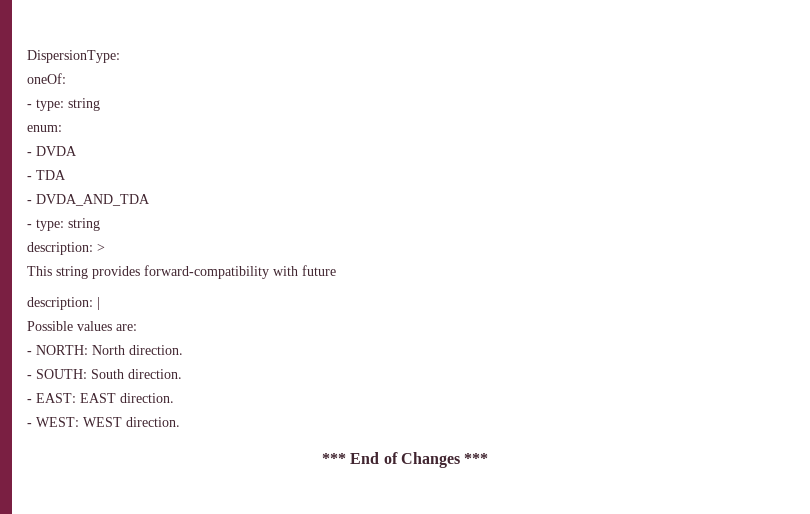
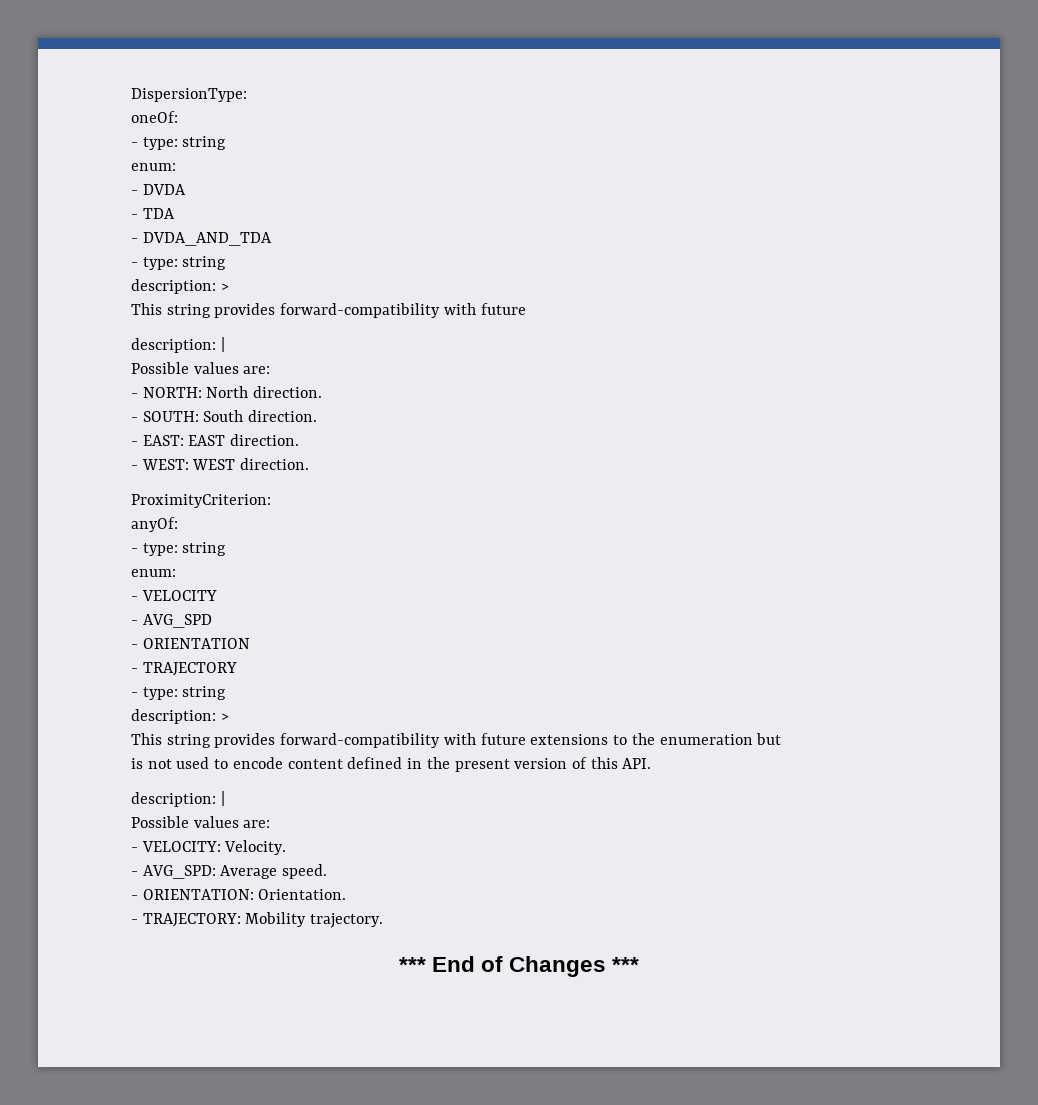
+ ProximityCriterion:
+ anyOf:
+ - type: string
+ enum:
+ - VELOCITY
+ - AVG_SPD
+ - ORIENTATION
+ - TRAJECTORY
+ - type: string
+ description: >
+ This string provides forward-compatibility with future extensions to the enumeration but
+ is not used to encode content defined in the present version of this API.
+ description: |
+ Possible values are:
+ - VELOCITY: Velocity.
+ - AVG_SPD: Average speed.
+ - ORIENTATION: Orientation.
+ - TRAJECTORY: Mobility trajectory.

